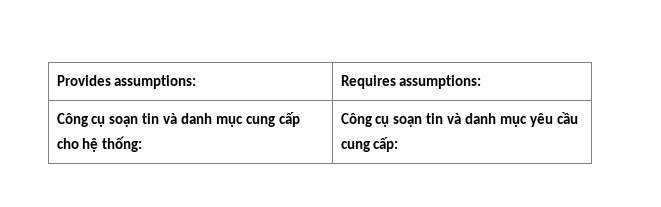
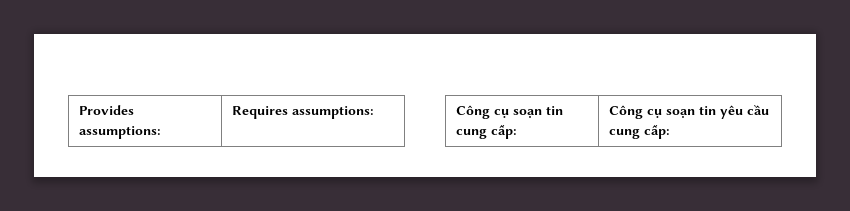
- Công cụ soạn tin và danh mục cung cấp cho hệ thống: | Công cụ soạn tin và danh mục yêu cầu cung cấp:
+ Công cụ soạn tin cung cấp: | Công cụ soạn tin yêu cầu cung cấp:

